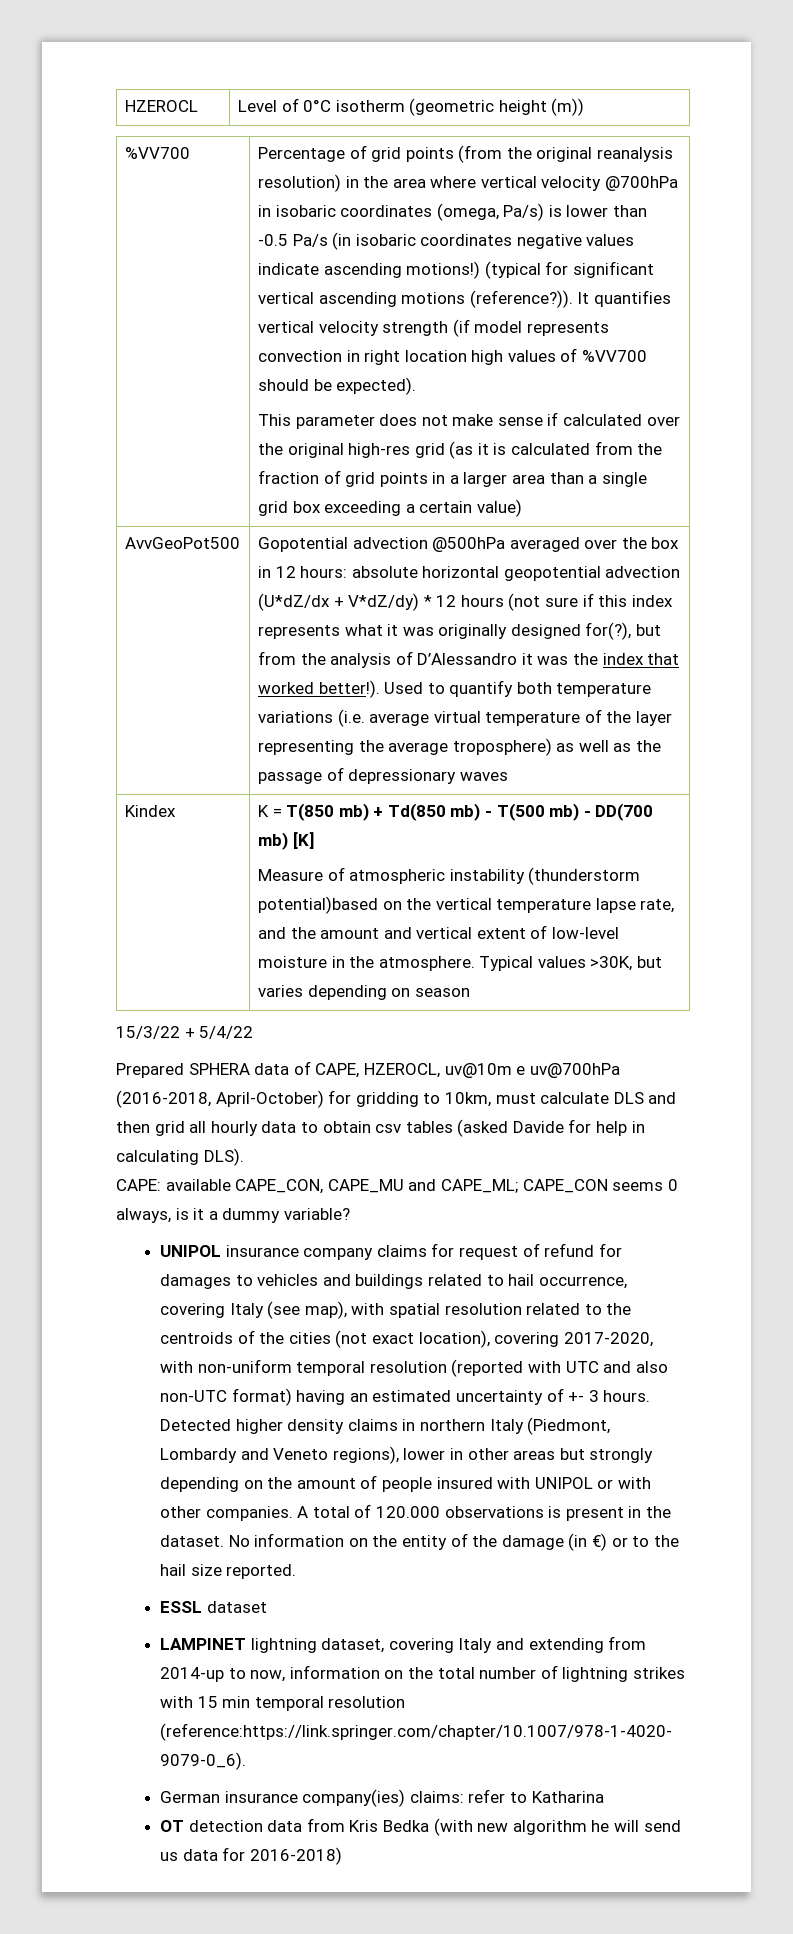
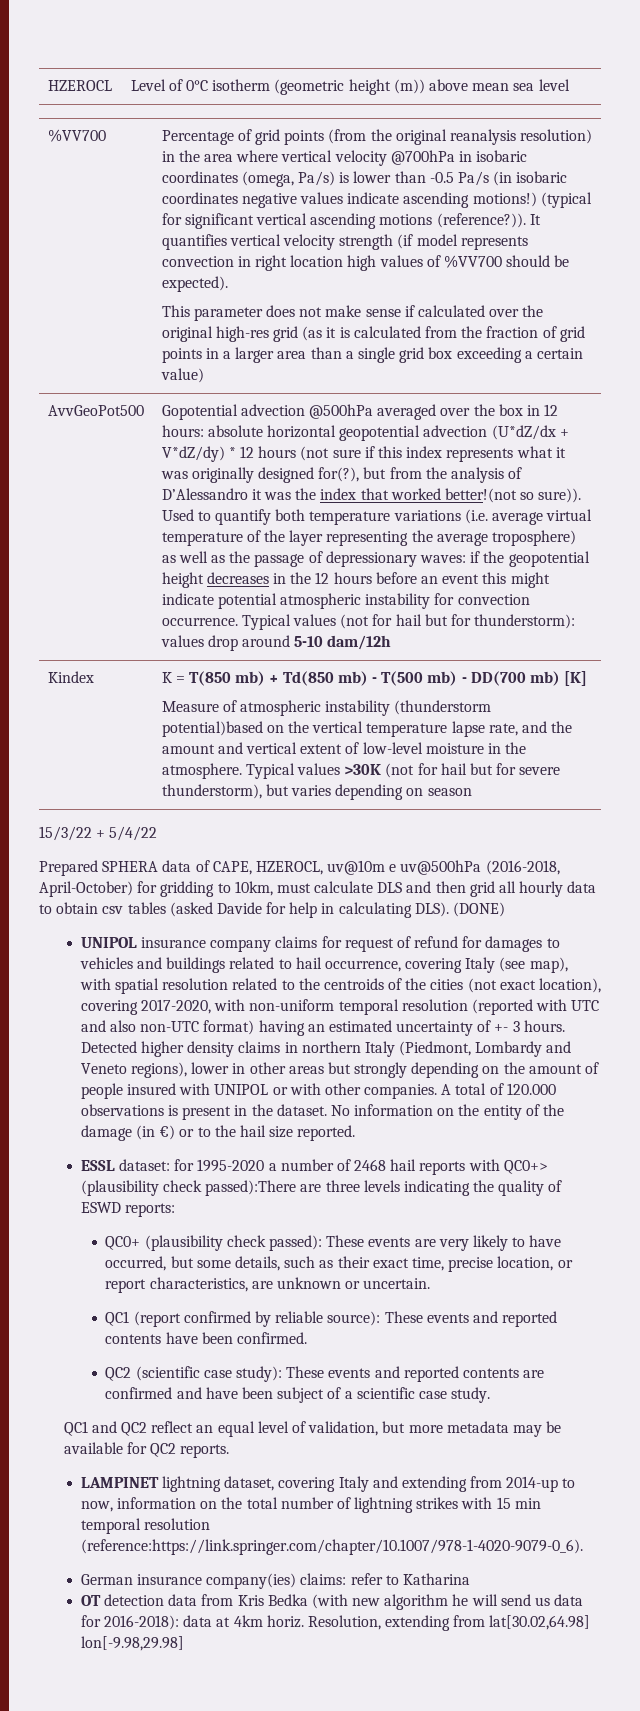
- HZEROCL | Level of 0°C isotherm (geometric height (m))
+ HZEROCL | Level of 0°C isotherm (geometric height (m)) above mean sea level
- Gopotential advection @500hPa averaged over the box in 12 hours: absolute horizontal geopotential advection (U*dZ/dx + V*dZ/dy) * 12 hours (not sure if this index represents what it was originally designed for(?), but from the analysis of D’Alessandro it was the index that worked better!).
+ Gopotential advection @500hPa averaged over the box in 12 hours: absolute horizontal geopotential advection (U*dZ/dx + V*dZ/dy) * 12 hours (not sure if this index represents what it was originally designed for(?), but from the analysis of D’Alessandro it was the index that worked better!(not so sure)).
- Used to quantify both temperature variations (i.e. average virtual temperature of the layer representing the average troposphere) as well as the passage of depressionary waves
+ Used to quantify both temperature variations (i.e. average virtual temperature of the layer representing the average troposphere) as well as the passage of depressionary waves: if the geopotential height decreases in the 12 hours before an event this might indicate potential atmospheric instability for convection occurrence. Typical values (not for hail but for thunderstorm): values drop around 5-10 dam/12h
- Typical values >30K, but varies depending on season
+ Typical values >30K (not for hail but for severe thunderstorm), but varies depending on season
- Prepared SPHERA data of CAPE, HZEROCL, uv@10m e uv@700hPa (2016-2018, April-October) for gridding to 10km, must calculate DLS and then grid all hourly data to obtain csv tables (asked Davide for help in calculating DLS).
- CAPE: available CAPE_CON, CAPE_MU and CAPE_ML; CAPE_CON seems 0 always, is it a dummy variable?
+ Prepared SPHERA data of CAPE, HZEROCL, uv@10m e uv@500hPa (2016-2018, April-October) for gridding to 10km, must calculate DLS and then grid all hourly data to obtain csv tables (asked Davide for help in calculating DLS). (DONE)
- ESSL dataset
+ ESSL dataset: for 1995-2020 a number of 2468 hail reports with QC0+> (plausibility check passed):There are three levels indicating the quality of ESWD reports:
+ QC0+ (plausibility check passed): These events are very likely to have occurred, but some details, such as their exact time, precise location, or report characteristics, are unknown or uncertain.
+ QC1 (report confirmed by reliable source): These events and reported contents have been confirmed.
+ QC2 (scientific case study): These events and reported contents are confirmed and have been subject of a scientific case study.
+ QC1 and QC2 reflect an equal level of validation, but more metadata may be available for QC2 reports.
- OT detection data from Kris Bedka (with new algorithm he will send us data for 2016-2018)
+ OT detection data from Kris Bedka (with new algorithm he will send us data for 2016-2018): data at 4km horiz. Resolution, extending from lat[30.02,64.98] lon[-9.98,29.98]

